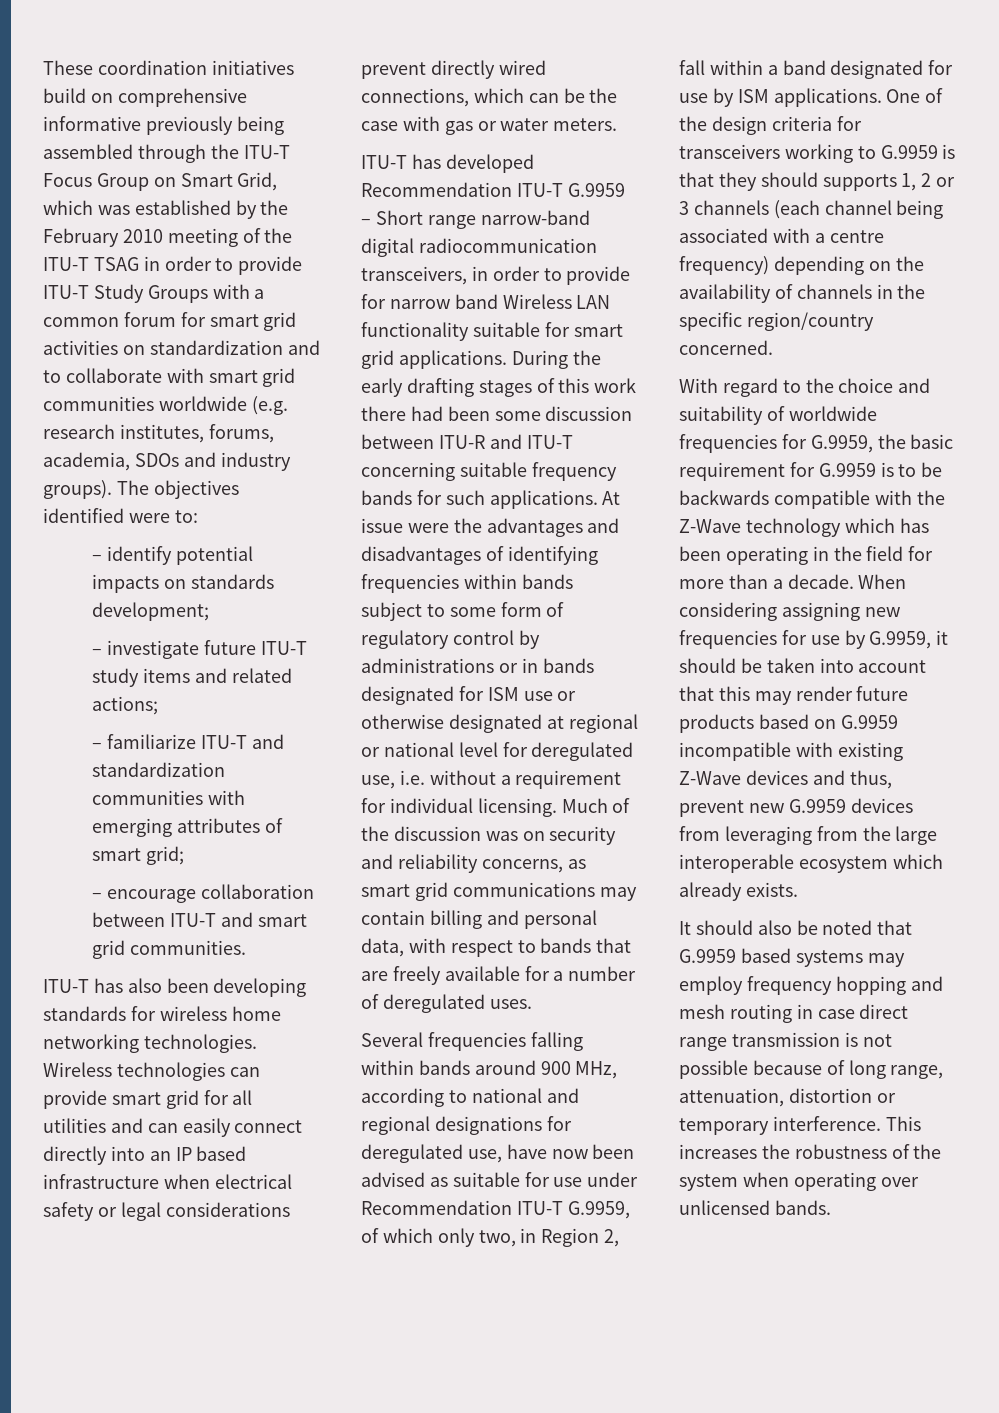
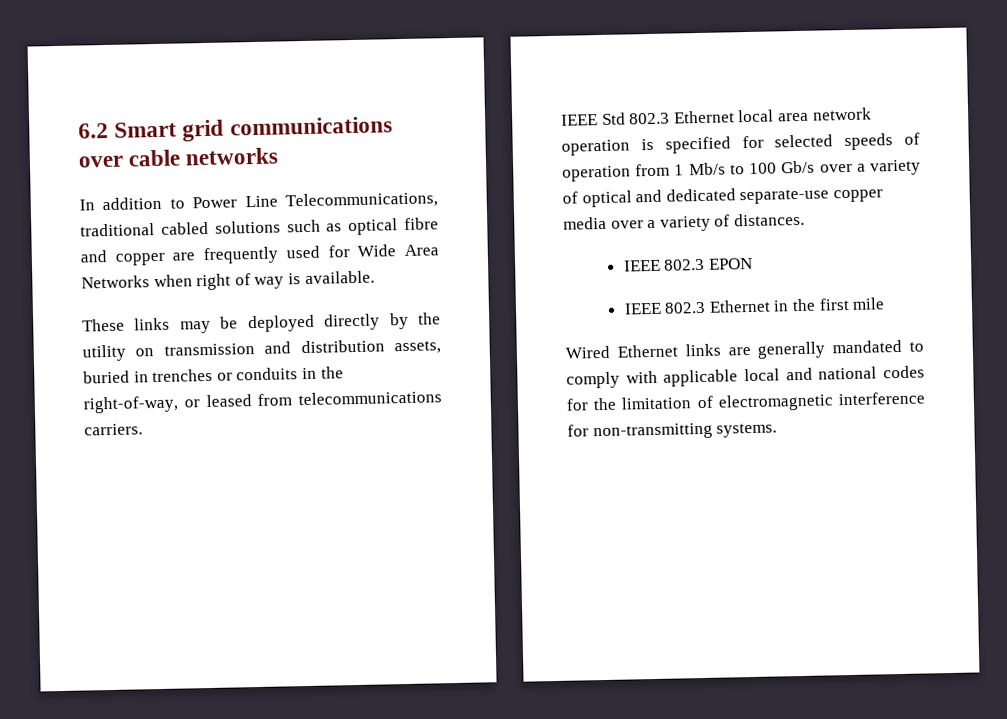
- These coordination initiatives build on comprehensive informative previously being assembled through the ITU-T Focus Group on Smart Grid, which was established by the February 2010 meeting of the ITU-T TSAG in order to provide ITU-T Study Groups with a common forum for smart grid activities on standardization and to collaborate with smart grid communities worldwide (e.g. research institutes, forums, academia, SDOs and industry groups). The objectives identified were to:
- – identify potential impacts on standards development;
- – investigate future ITU-T study items and related actions;
- – familiarize ITU-T and standardization communities with emerging attributes of smart grid;
- – encourage collaboration between ITU-T and smart grid communities.
- ITU-T has also been developing standards for wireless home networking technologies. Wireless technologies can provide smart grid for all utilities and can easily connect directly into an IP based infrastructure when electrical safety or legal considerations prevent directly wired connections, which can be the case with gas or water meters.
- ITU-T has developed Recommendation ITU-T G.9959 – Short range narrow-band digital radiocommunication transceivers, in order to provide for narrow band Wireless LAN functionality suitable for smart grid applications. During the early drafting stages of this work there had been some discussion between ITU-R and ITU-T concerning suitable frequency bands for such applications. At issue were the advantages and disadvantages of identifying frequencies within bands subject to some form of regulatory control by administrations or in bands designated for ISM use or otherwise designated at regional or national level for deregulated use, i.e. without a requirement for individual licensing. Much of the discussion was on security and reliability concerns, as smart grid communications may contain billing and personal data, with respect to bands that are freely available for a number of deregulated uses.
- Several frequencies falling within bands around 900 MHz, according to national and regional designations for deregulated use, have now been advised as suitable for use under Recommendation ITU-T G.9959, of which only two, in Region 2, fall within a band designated for use by ISM applications. One of the design criteria for transceivers working to G.9959 is that they should supports 1, 2 or 3 channels (each channel being associated with a centre frequency) depending on the availability of channels in the specific region/country concerned.
- With regard to the choice and suitability of worldwide frequencies for G.9959, the basic requirement for G.9959 is to be backwards compatible with the Z-Wave technology which has been operating in the field for more than a decade. When considering assigning new frequencies for use by G.9959, it should be taken into account that this may render future products based on G.9959 incompatible with existing Z-Wave devices and thus, prevent new G.9959 devices from leveraging from the large interoperable ecosystem which already exists.
- It should also be noted that G.9959 based systems may employ frequency hopping and mesh routing in case direct range transmission is not possible because of long range, attenuation, distortion or temporary interference. This increases the robustness of the system when operating over unlicensed bands.
+ 6.2 Smart grid communications over cable networks
+ In addition to Power Line Telecommunications, traditional cabled solutions such as optical fibre and copper are frequently used for Wide Area Networks when right of way is available.
+ These links may be deployed directly by the utility on transmission and distribution assets, buried in trenches or conduits in the right-of-way, or leased from telecommunications carriers.
+ IEEE Std 802.3 Ethernet local area network operation is specified for selected speeds of operation from 1 Mb/s to 100 Gb/s over a variety of optical and dedicated separate-use copper media over a variety of distances.
+ IEEE 802.3 EPON
+ IEEE 802.3 Ethernet in the first mile
+ Wired Ethernet links are generally mandated to comply with applicable local and national codes for the limitation of electromagnetic interference for non-transmitting systems.

